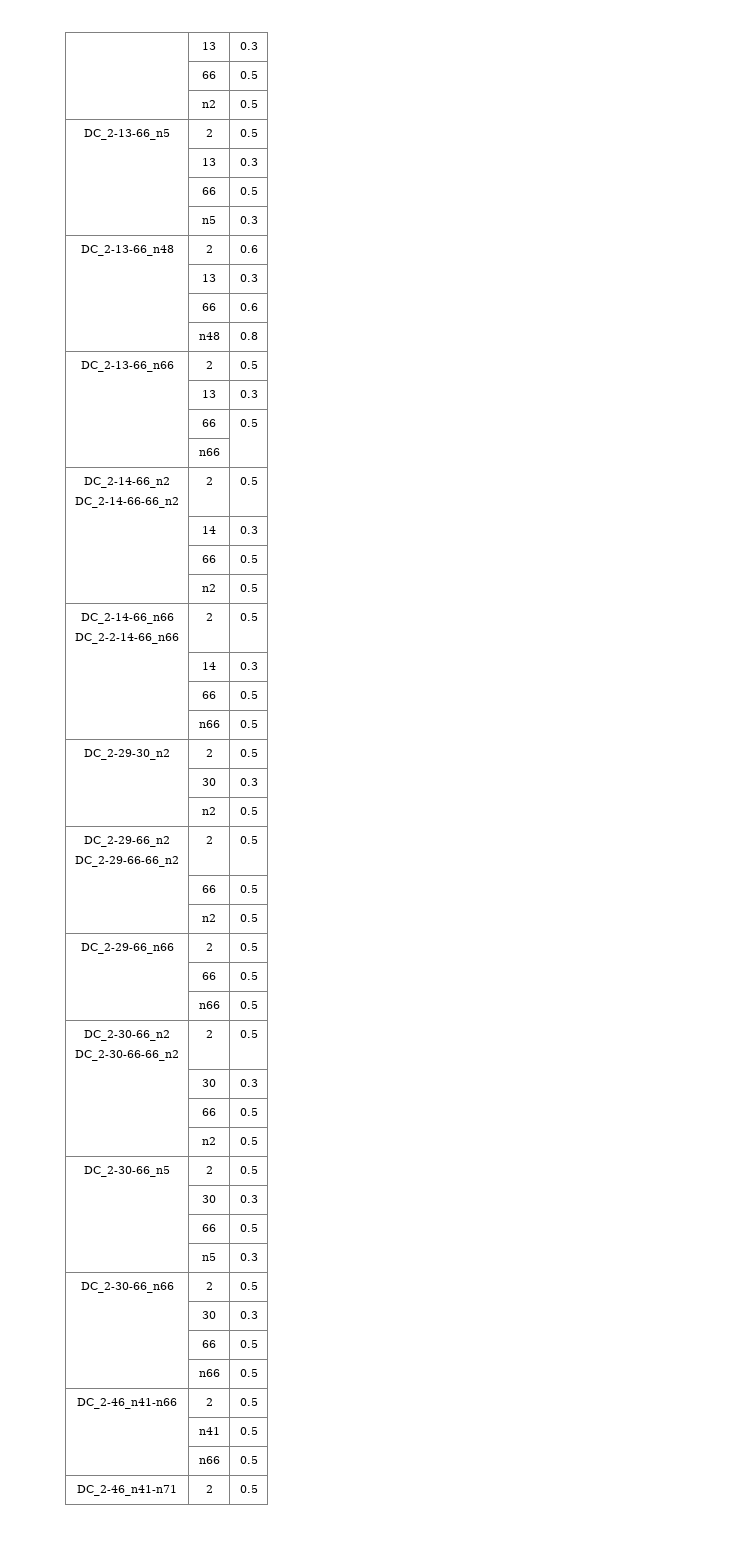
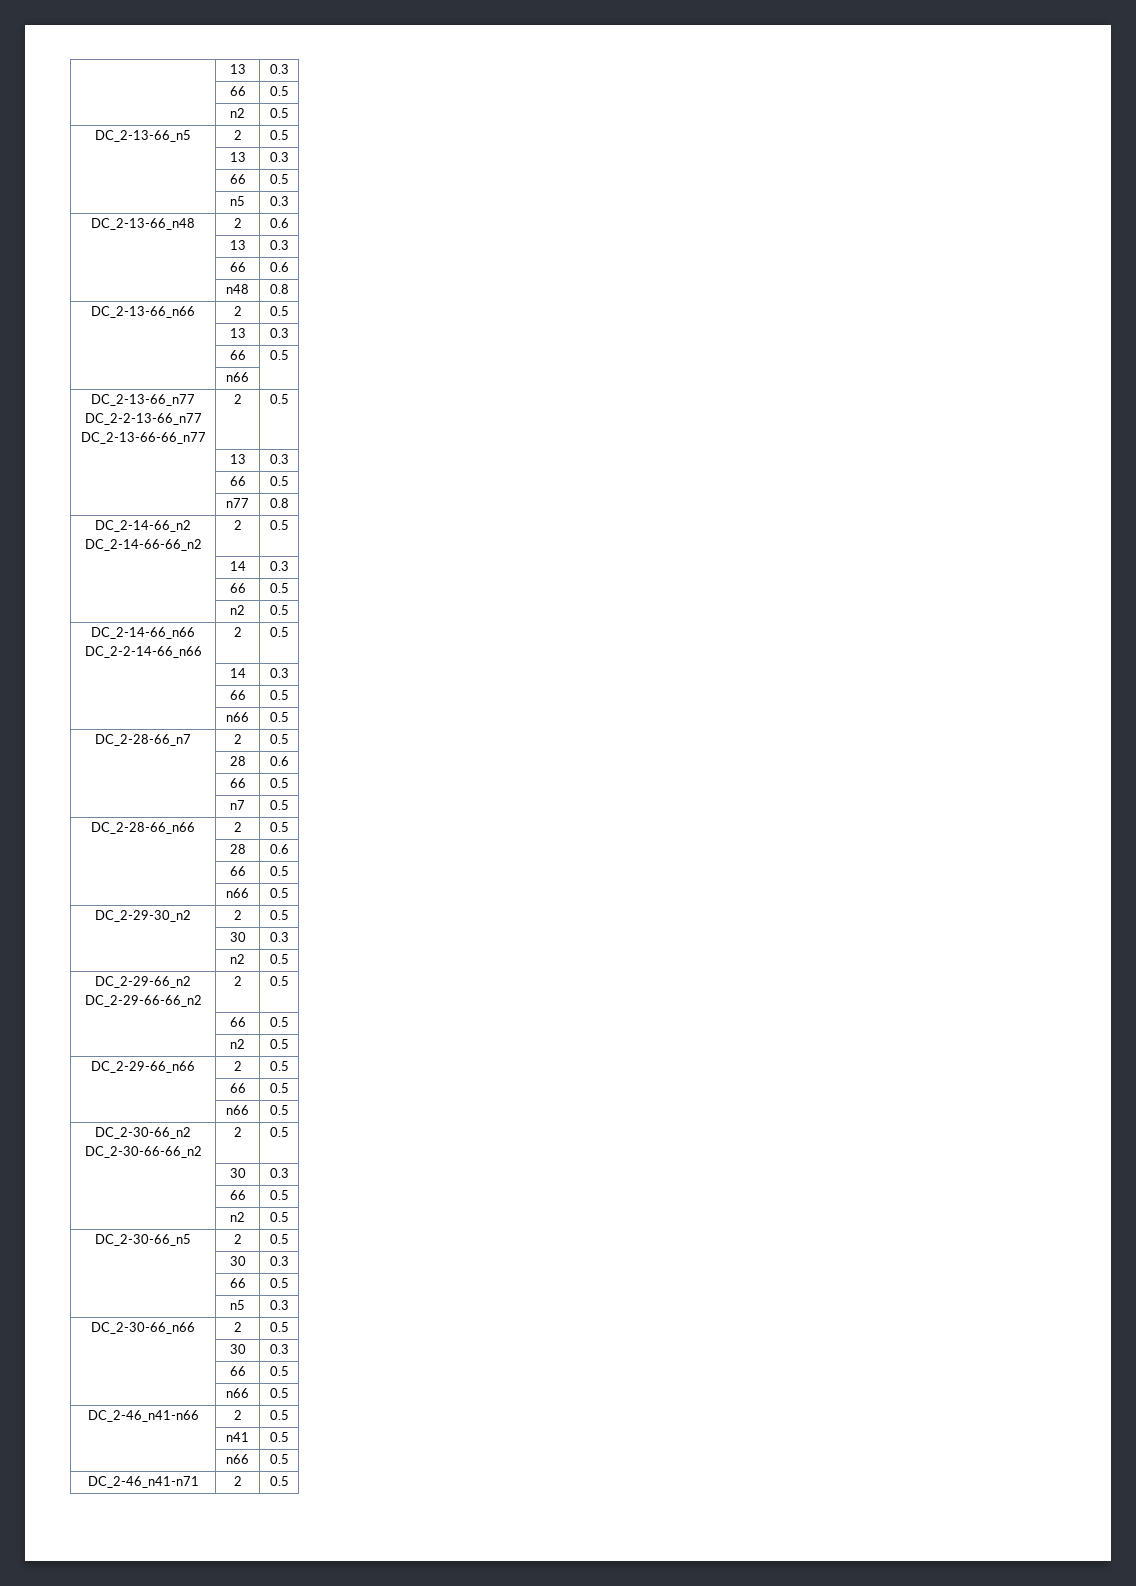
+ DC_2-13-66_n77
+ DC_2-2-13-66_n77
+ DC_2-13-66-66_n77 | 2 | 0.5
+ | 13 | 0.3
+ | 66 | 0.5
+ | n77 | 0.8
+ DC_2-28-66_n7 | 2 | 0.5
+ | 28 | 0.6
+ | 66 | 0.5
+ | n7 | 0.5
+ DC_2-28-66_n66 | 2 | 0.5
+ | 28 | 0.6
+ | 66 | 0.5
+ | n66 | 0.5

